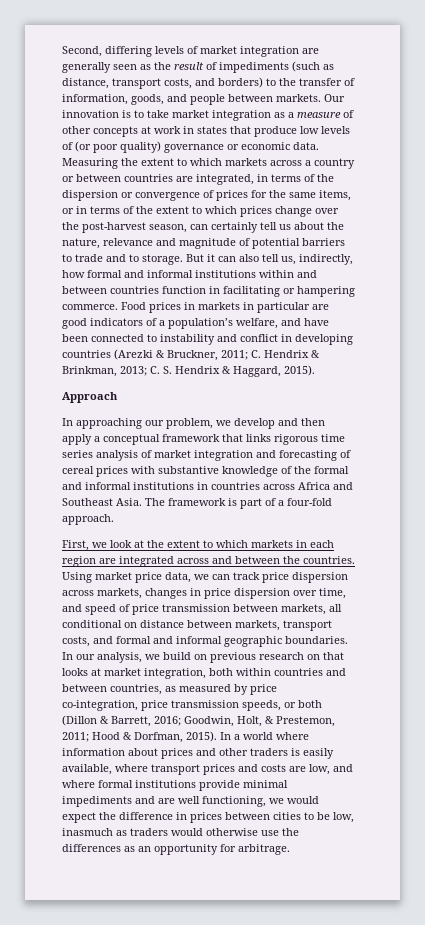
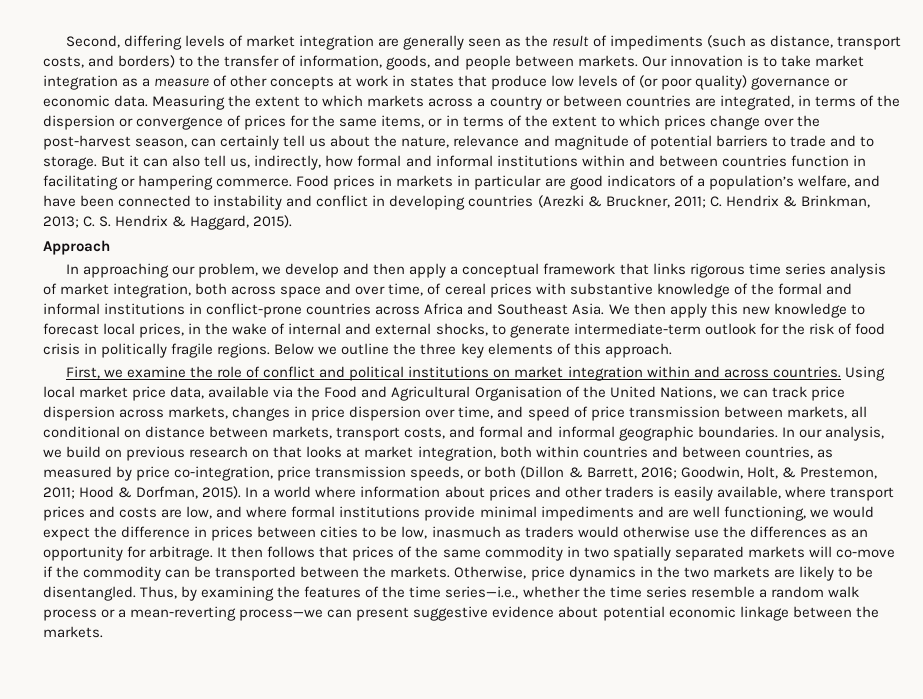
- In approaching our problem, we develop and then apply a conceptual framework that links rigorous time series analysis of market integration and forecasting of cereal prices with substantive knowledge of the formal and informal institutions in countries across Africa and Southeast Asia.
+ In approaching our problem, we develop and then apply a conceptual framework that links rigorous time series analysis of market integration, both across space and over time, of cereal prices with substantive knowledge of the formal and informal institutions in conflict-prone countries across Africa and Southeast Asia.
- The framework is part of a four-fold approach.
- First, we look at the extent to which markets in each region are integrated across and between the countries.
+ We then apply this new knowledge to forecast local prices, in the wake of internal and external shocks, to generate intermediate-term outlook for the risk of food crisis in politically fragile regions. Below we outline the three key elements of this approach.
+ First, we examine the role of conflict and political institutions on market integration within and across countries.
- Using market price data, we can track price dispersion across markets, changes in price dispersion over time, and speed of price transmission between markets, all conditional on distance between markets, transport costs, and formal and informal geographic boundaries.
+ Using local market price data, available via the Food and Agricultural Organisation of the United Nations, we can track price dispersion across markets, changes in price dispersion over time, and speed of price transmission between markets, all conditional on distance between markets, transport costs, and formal and informal geographic boundaries.
+ It then follows that prices of the same commodity in two spatially separated markets will co-move if the commodity can be transported between the markets. Otherwise, price dynamics in the two markets are likely to be disentangled. Thus, by examining the features of the time series—i.e., whether the time series resemble a random walk process or a mean-reverting process—we can present suggestive evidence about potential economic linkage between the markets.

